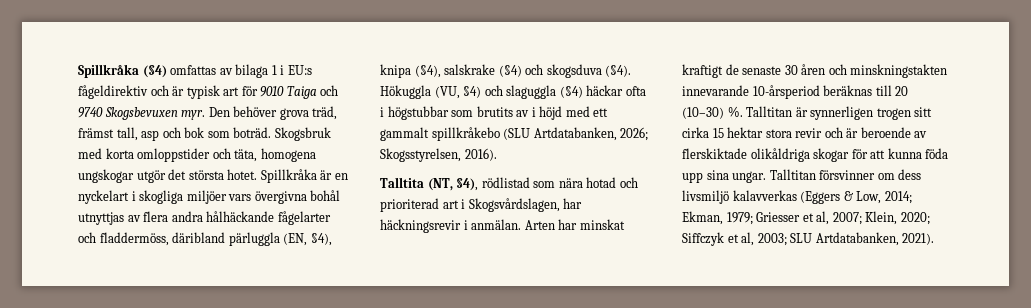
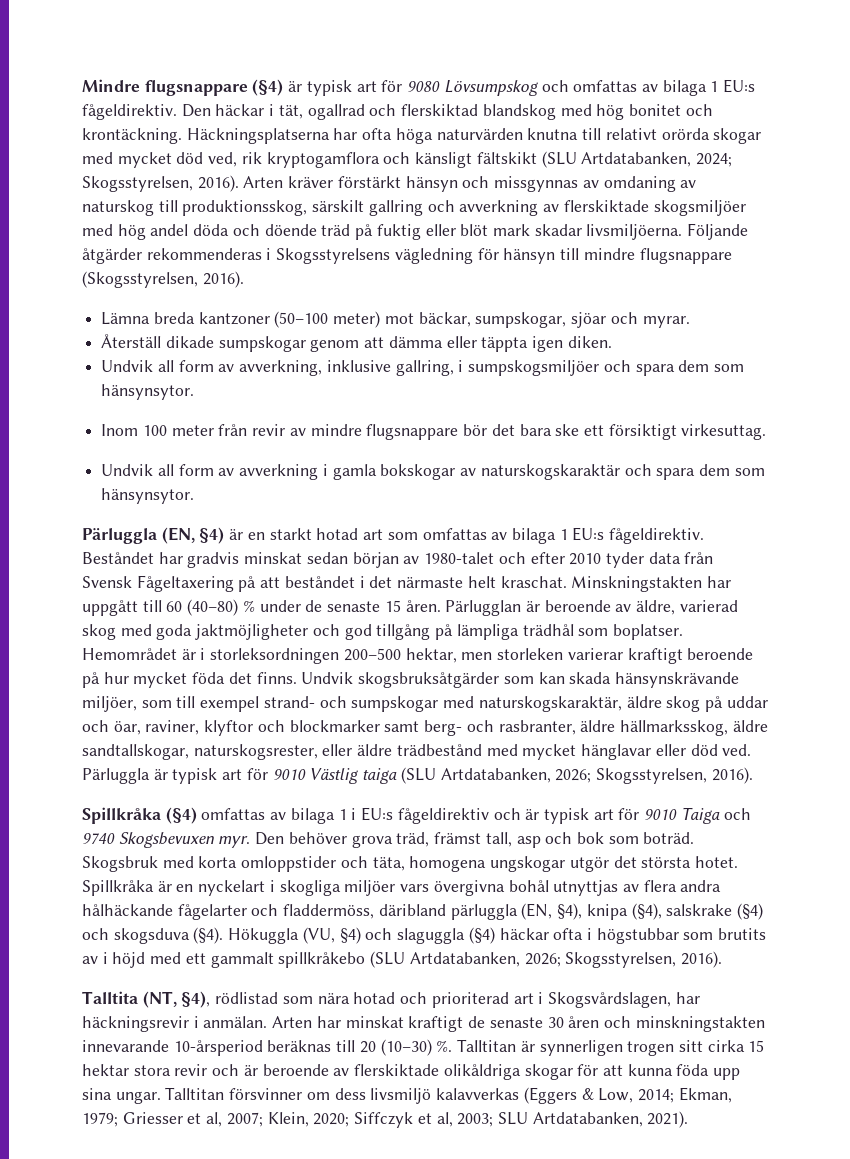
+ Mindre flugsnappare (§4) är typisk art för 9080 Lövsumpskog och omfattas av bilaga 1 EU:s fågeldirektiv. Den häckar i tät, ogallrad och flerskiktad blandskog med hög bonitet och krontäckning. Häckningsplatserna har ofta höga naturvärden knutna till relativt orörda skogar med mycket död ved, rik kryptogamflora och känsligt fältskikt (SLU Artdatabanken, 2024; Skogsstyrelsen, 2016). Arten kräver förstärkt hänsyn och missgynnas av omdaning av naturskog till produktionsskog, särskilt gallring och avverkning av flerskiktade skogsmiljöer med hög andel döda och döende träd på fuktig eller blöt mark skadar livsmiljöerna. Följande åtgärder rekommenderas i Skogsstyrelsens vägledning för hänsyn till mindre flugsnappare (Skogsstyrelsen, 2016).
+ Lämna breda kantzoner (50–100 meter) mot bäckar, sumpskogar, sjöar och myrar.
+ Återställ dikade sumpskogar genom att dämma eller täppta igen diken.
+ Undvik all form av avverkning, inklusive gallring, i sumpskogsmiljöer och spara dem som hänsynsytor.
+ Inom 100 meter från revir av mindre flugsnappare bör det bara ske ett försiktigt virkesuttag.
+ Undvik all form av avverkning i gamla bokskogar av naturskogskaraktär och spara dem som hänsynsytor.
+ Pärluggla (EN, §4) är en starkt hotad art som omfattas av bilaga 1 EU:s fågeldirektiv. Beståndet har gradvis minskat sedan början av 1980-talet och efter 2010 tyder data från Svensk Fågeltaxering på att beståndet i det närmaste helt kraschat. Minskningstakten har uppgått till 60 (40–80) % under de senaste 15 åren. Pärlugglan är beroende av äldre, varierad skog med goda jaktmöjligheter och god tillgång på lämpliga trädhål som boplatser. Hemområdet är i storleksordningen 200–500 hektar, men storleken varierar kraftigt beroende på hur mycket föda det finns. Undvik skogsbruksåtgärder som kan skada hänsynskrävande miljöer, som till exempel strand- och sumpskogar med naturskogskaraktär, äldre skog på uddar och öar, raviner, klyftor och blockmarker samt berg- och rasbranter, äldre hällmarksskog, äldre sandtallskogar, naturskogsrester, eller äldre trädbestånd med mycket hänglavar eller död ved. Pärluggla är typisk art för 9010 Västlig taiga (SLU Artdatabanken, 2026; Skogsstyrelsen, 2016).

